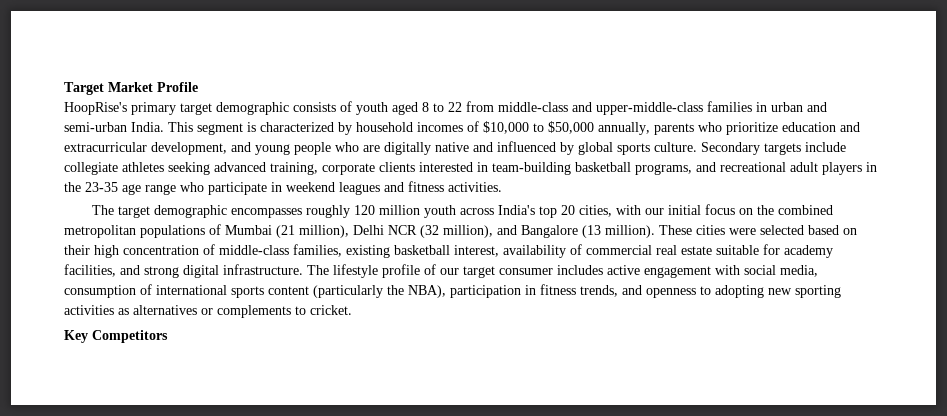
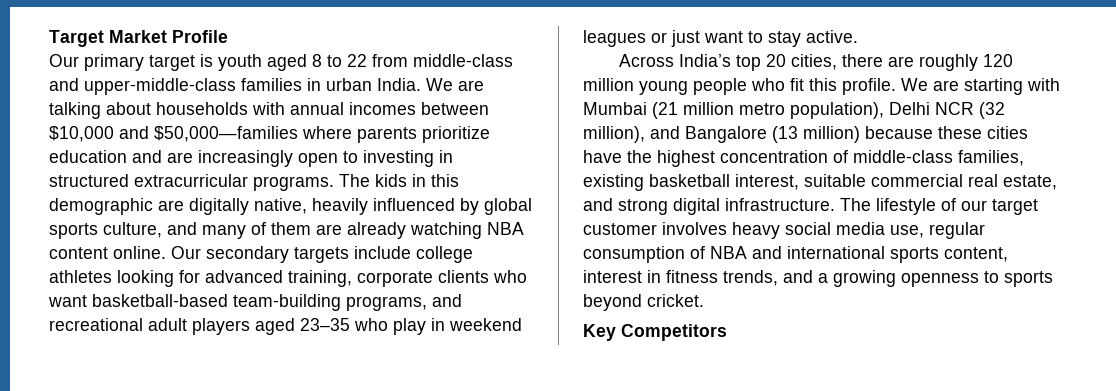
- HoopRise's primary target demographic consists of youth aged 8 to 22 from middle-class and upper-middle-class families in urban and semi-urban India. This segment is characterized by household incomes of $10,000 to $50,000 annually, parents who prioritize education and extracurricular development, and young people who are digitally native and influenced by global sports culture. Secondary targets include collegiate athletes seeking advanced training, corporate clients interested in team-building basketball programs, and recreational adult players in the 23-35 age range who participate in weekend leagues and fitness activities.
- The target demographic encompasses roughly 120 million youth across India's top 20 cities, with our initial focus on the combined metropolitan populations of Mumbai (21 million), Delhi NCR (32 million), and Bangalore (13 million). These cities were selected based on their high concentration of middle-class families, existing basketball interest, availability of commercial real estate suitable for academy facilities, and strong digital infrastructure.
+ Our primary target is youth aged 8 to 22 from middle-class and upper-middle-class families in urban India. We are talking about households with annual incomes between $10,000 and $50,000—families where parents prioritize education and are increasingly open to investing in structured extracurricular programs. The kids in this demographic are digitally native, heavily influenced by global sports culture, and many of them are already watching NBA content online. Our secondary targets include college athletes looking for advanced training, corporate clients who want basketball-based team-building programs, and recreational adult players aged 23–35 who play in weekend leagues or just want to stay active.
+ Across India’s top 20 cities, there are roughly 120 million young people who fit this profile. We are starting with Mumbai (21 million metro population), Delhi NCR (32 million), and Bangalore (13 million) because these cities have the highest concentration of middle-class families, existing basketball interest, suitable commercial real estate, and strong digital infrastructure.
- The lifestyle profile of our target consumer includes active engagement with social media, consumption of international sports content (particularly the NBA), participation in fitness trends, and openness to adopting new sporting activities as alternatives or complements to cricket.
+ The lifestyle of our target customer involves heavy social media use, regular consumption of NBA and international sports content, interest in fitness trends, and a growing openness to sports beyond cricket.

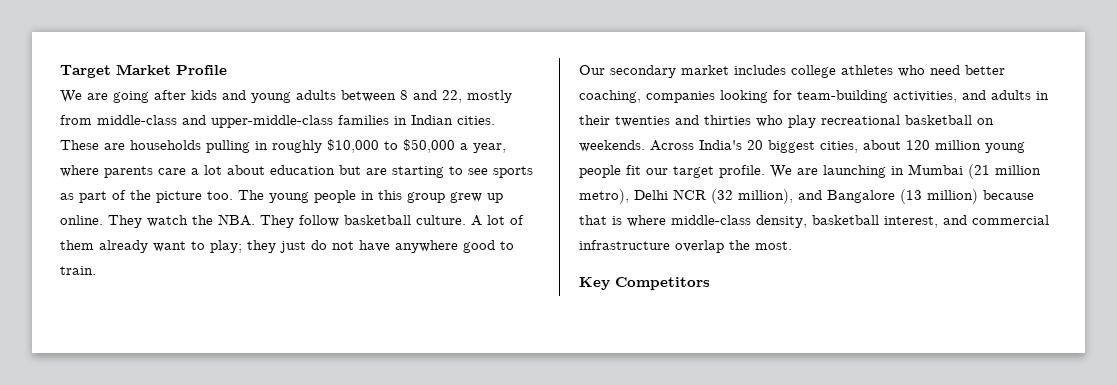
- Our primary target is youth aged 8 to 22 from middle-class and upper-middle-class families in urban India. We are talking about households with annual incomes between $10,000 and $50,000—families where parents prioritize education and are increasingly open to investing in structured extracurricular programs. The kids in this demographic are digitally native, heavily influenced by global sports culture, and many of them are already watching NBA content online. Our secondary targets include college athletes looking for advanced training, corporate clients who want basketball-based team-building programs, and recreational adult players aged 23–35 who play in weekend leagues or just want to stay active.
- Across India’s top 20 cities, there are roughly 120 million young people who fit this profile.
+ We are going after kids and young adults between 8 and 22, mostly from middle-class and upper-middle-class families in Indian cities. These are households pulling in roughly $10,000 to $50,000 a year, where parents care a lot about education but are starting to see sports as part of the picture too. The young people in this group grew up online. They watch the NBA. They follow basketball culture. A lot of them already want to play; they just do not have anywhere good to train.
+ Our secondary market includes college athletes who need better coaching, companies looking for team-building activities, and adults in their twenties and thirties who play recreational basketball on weekends. Across India's 20 biggest cities, about 120 million young people fit our target profile.
- We are starting with Mumbai (21 million metro population), Delhi NCR (32 million), and Bangalore (13 million) because these cities have the highest concentration of middle-class families, existing basketball interest, suitable commercial real estate, and strong digital infrastructure. The lifestyle of our target customer involves heavy social media use, regular consumption of NBA and international sports content, interest in fitness trends, and a growing openness to sports beyond cricket.
+ We are launching in Mumbai (21 million metro), Delhi NCR (32 million), and Bangalore (13 million) because that is where middle-class density, basketball interest, and commercial infrastructure overlap the most.

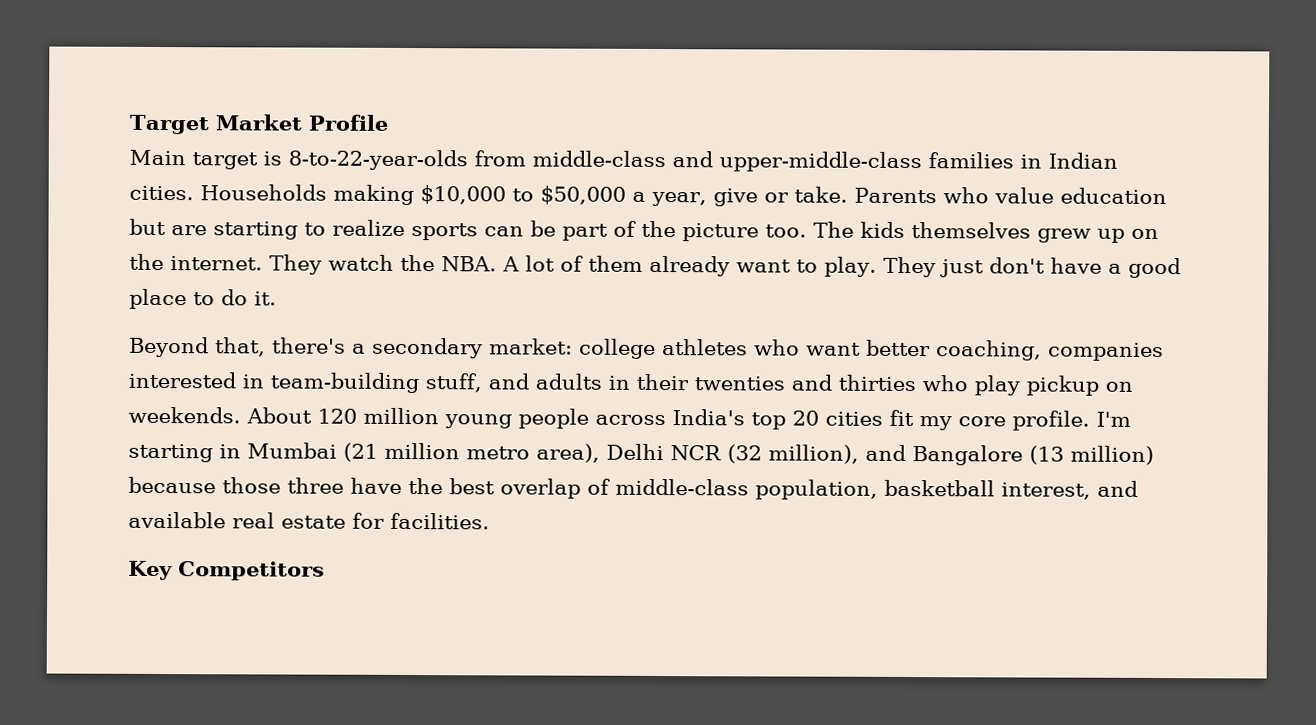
- We are going after kids and young adults between 8 and 22, mostly from middle-class and upper-middle-class families in Indian cities.
+ Main target is 8-to-22-year-olds from middle-class and upper-middle-class families in Indian cities.
- These are households pulling in roughly $10,000 to $50,000 a year, where parents care a lot about education but are starting to see sports as part of the picture too.
+ Households making $10,000 to $50,000 a year, give or take. Parents who value education but are starting to realize sports can be part of the picture too.
- The young people in this group grew up online. They watch the NBA. They follow basketball culture. A lot of them already want to play; they just do not have anywhere good to train.
- Our secondary market includes college athletes who need better coaching, companies looking for team-building activities, and adults in their twenties and thirties who play recreational basketball on weekends. Across India's 20 biggest cities, about 120 million young people fit our target profile. We are launching in Mumbai (21 million metro), Delhi NCR (32 million), and Bangalore (13 million) because that is where middle-class density, basketball interest, and commercial infrastructure overlap the most.
+ The kids themselves grew up on the internet. They watch the NBA. A lot of them already want to play. They just don't have a good place to do it.
+ Beyond that, there's a secondary market: college athletes who want better coaching, companies interested in team-building stuff, and adults in their twenties and thirties who play pickup on weekends. About 120 million young people across India's top 20 cities fit my core profile. I'm starting in Mumbai (21 million metro area), Delhi NCR (32 million), and Bangalore (13 million) because those three have the best overlap of middle-class population, basketball interest, and available real estate for facilities.

